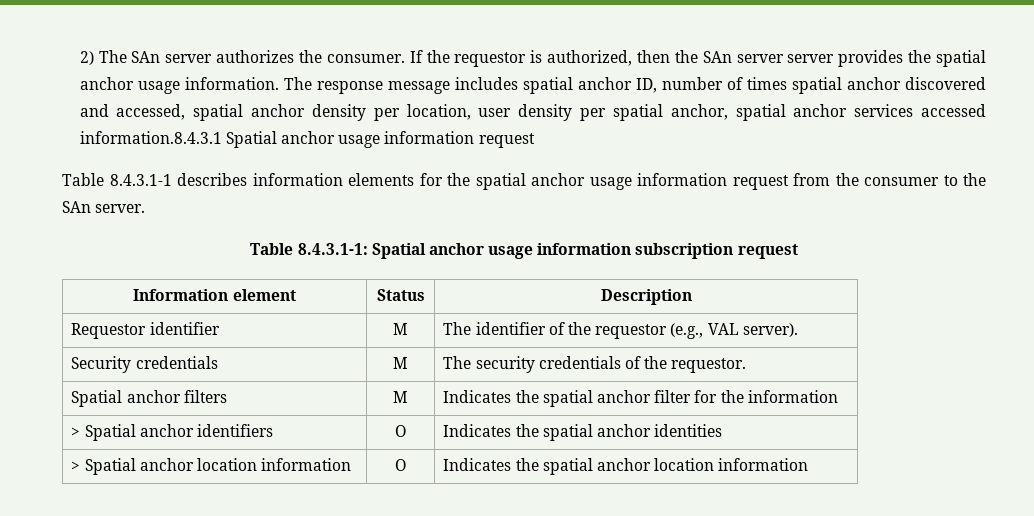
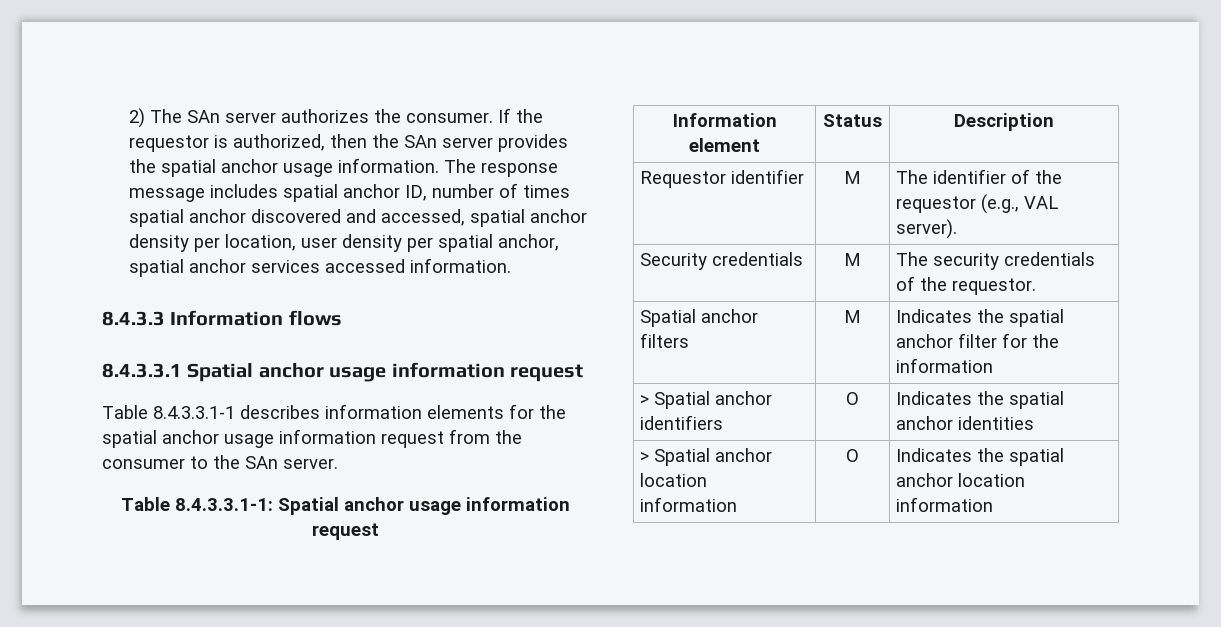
- If the requestor is authorized, then the SAn server server provides the spatial anchor usage information.
+ If the requestor is authorized, then the SAn server provides the spatial anchor usage information.
- The response message includes spatial anchor ID, number of times spatial anchor discovered and accessed, spatial anchor density per location, user density per spatial anchor, spatial anchor services accessed information.8.4.3.1 Spatial anchor usage information request
+ The response message includes spatial anchor ID, number of times spatial anchor discovered and accessed, spatial anchor density per location, user density per spatial anchor, spatial anchor services accessed information.
+ 8.4.3.3 Information flows
+ 8.4.3.3.1 Spatial anchor usage information request
- Table 8.4.3.1-1 describes information elements for the spatial anchor usage information request from the consumer to the SAn server.
+ Table 8.4.3.3.1-1 describes information elements for the spatial anchor usage information request from the consumer to the SAn server.
- Table 8.4.3.1-1: Spatial anchor usage information subscription request
+ Table 8.4.3.3.1-1: Spatial anchor usage information request

